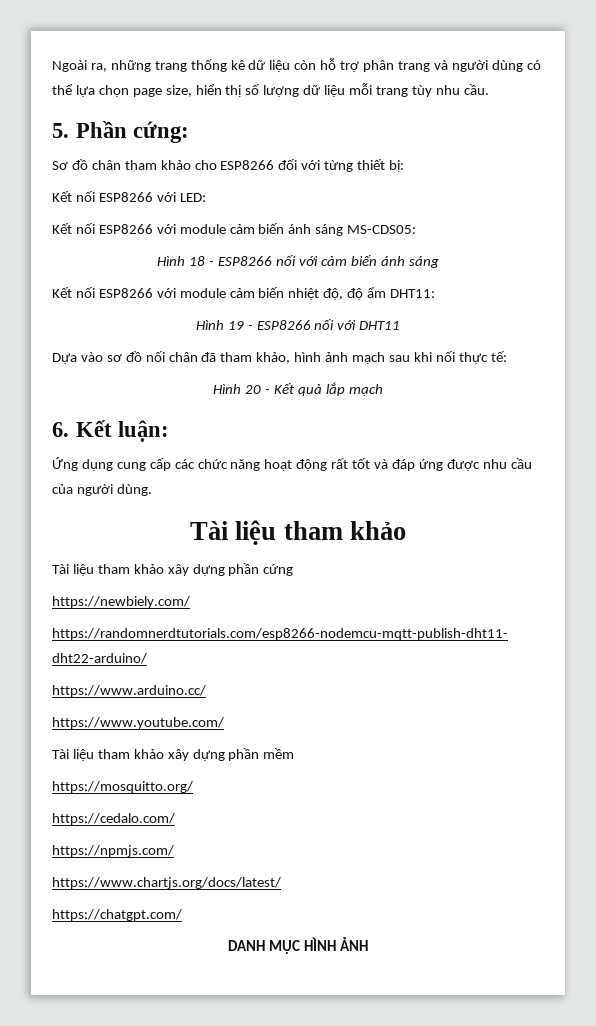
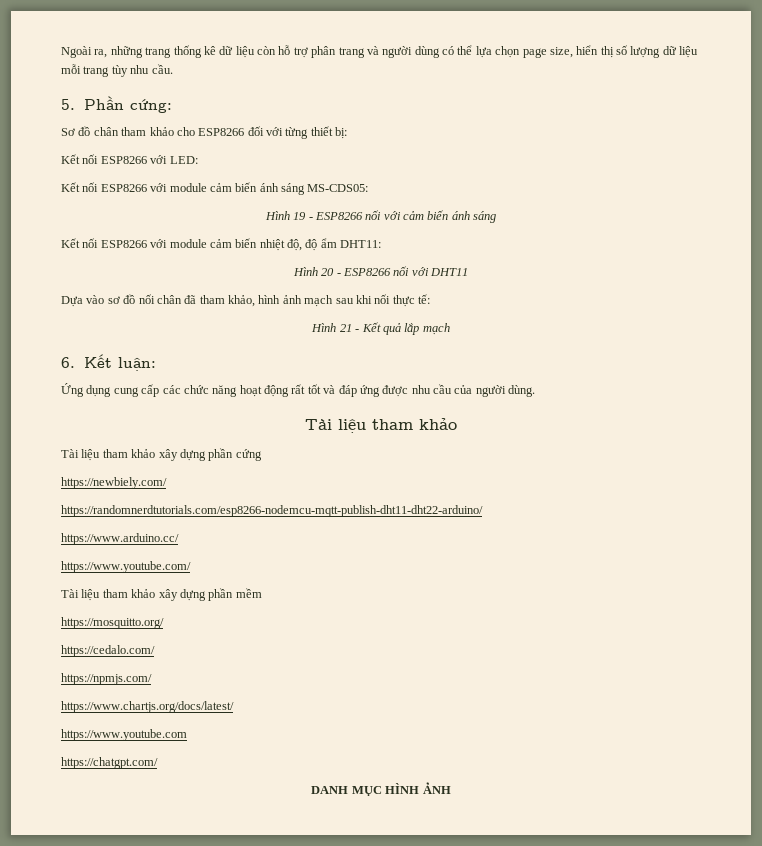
- Hình 18 - ESP8266 nối với cảm biến ánh sáng
+ Hình 19 - ESP8266 nối với cảm biến ánh sáng
- Hình 19 - ESP8266 nối với DHT11
+ Hình 20 - ESP8266 nối với DHT11
- Hình 20 - Kết quả lắp mạch
+ Hình 21 - Kết quả lắp mạch
+ https://www.youtube.com

